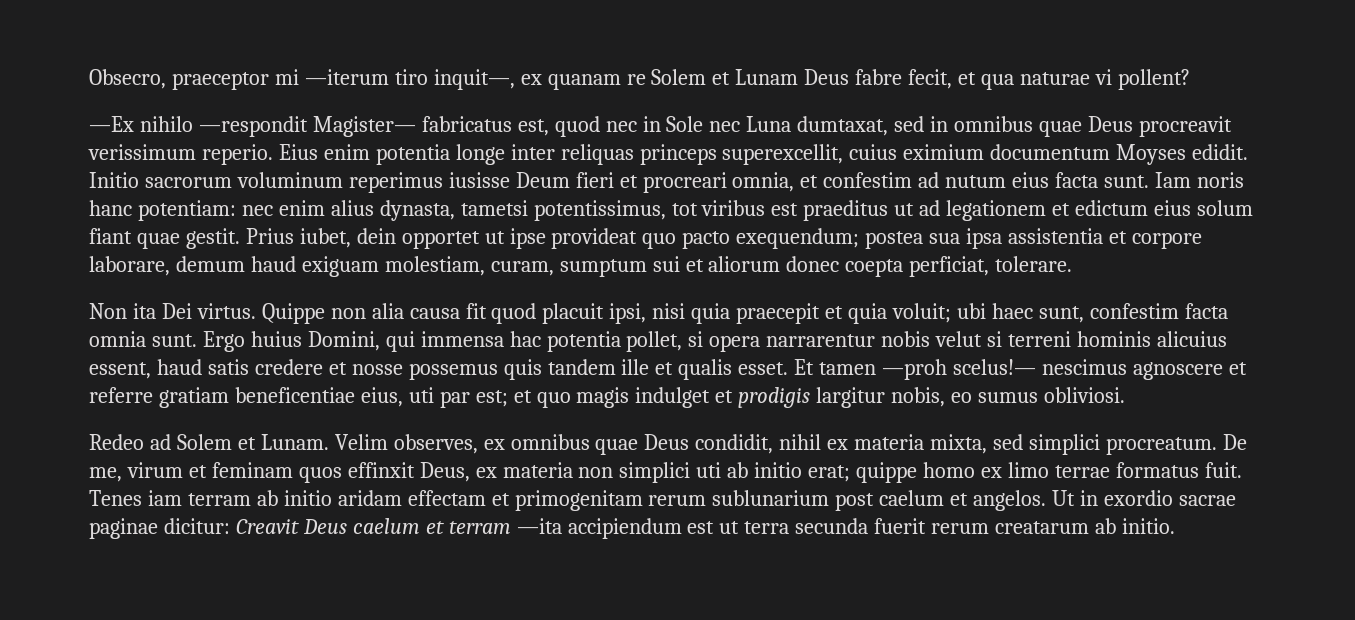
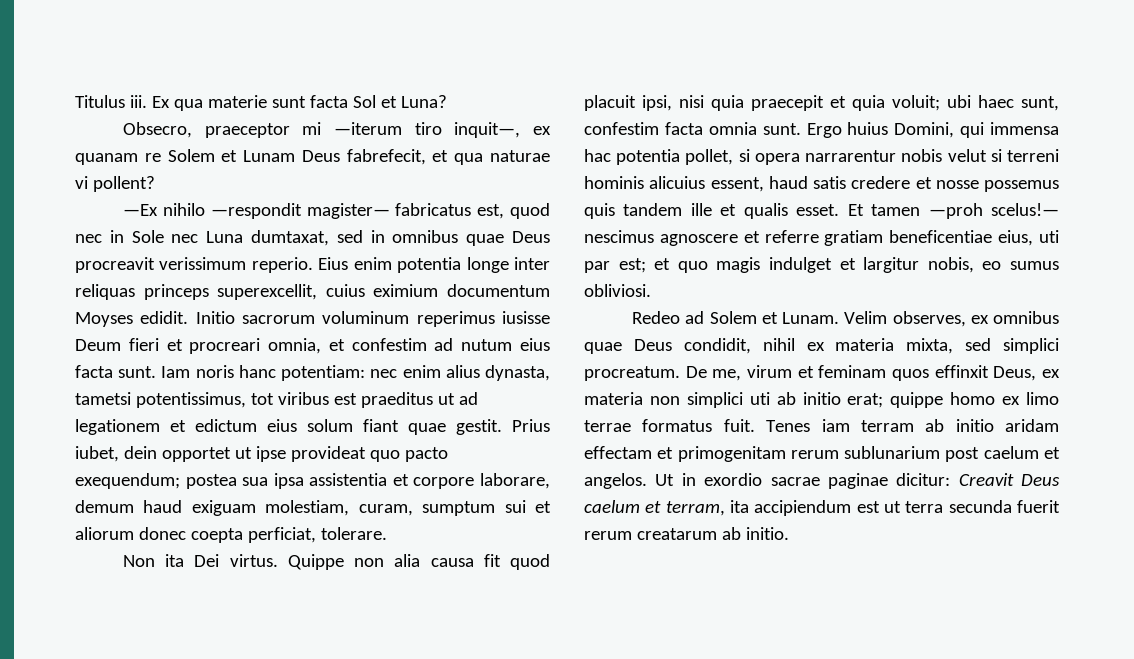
+ Titulus iii. Ex qua materie sunt facta Sol et Luna?
- Obsecro, praeceptor mi —iterum tiro inquit—, ex quanam re Solem et Lunam Deus fabre fecit, et qua naturae vi pollent?
+ Obsecro, praeceptor mi —iterum tiro inquit—, ex quanam re Solem et Lunam Deus fabrefecit, et qua naturae vi pollent?
- —Ex nihilo —respondit Magister— fabricatus est, quod nec in Sole nec Luna dumtaxat, sed in omnibus quae Deus procreavit verissimum reperio.
+ —Ex nihilo —respondit magister— fabricatus est, quod nec in Sole nec Luna dumtaxat, sed in omnibus quae Deus procreavit verissimum reperio.
- Et tamen —proh scelus!— nescimus agnoscere et referre gratiam beneficentiae eius, uti par est; et quo magis indulget et prodigis largitur nobis, eo sumus obliviosi.
+ Et tamen —proh scelus!— nescimus agnoscere et referre gratiam beneficentiae eius, uti par est; et quo magis indulget et largitur nobis, eo sumus obliviosi.
- Ut in exordio sacrae paginae dicitur: Creavit Deus caelum et terram —ita accipiendum est ut terra secunda fuerit rerum creatarum ab initio.
+ Ut in exordio sacrae paginae dicitur: Creavit Deus caelum et terram, ita accipiendum est ut terra secunda fuerit rerum creatarum ab initio.

